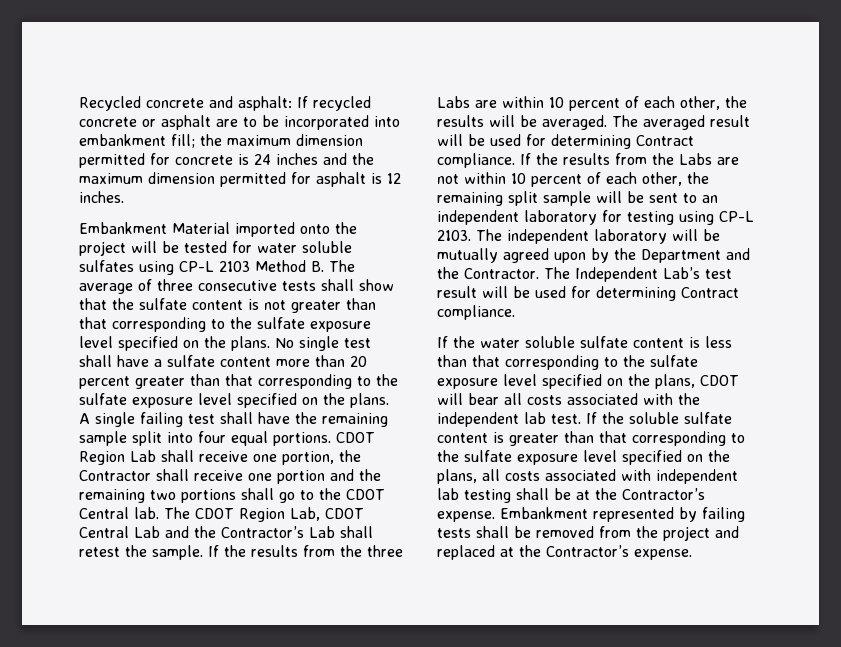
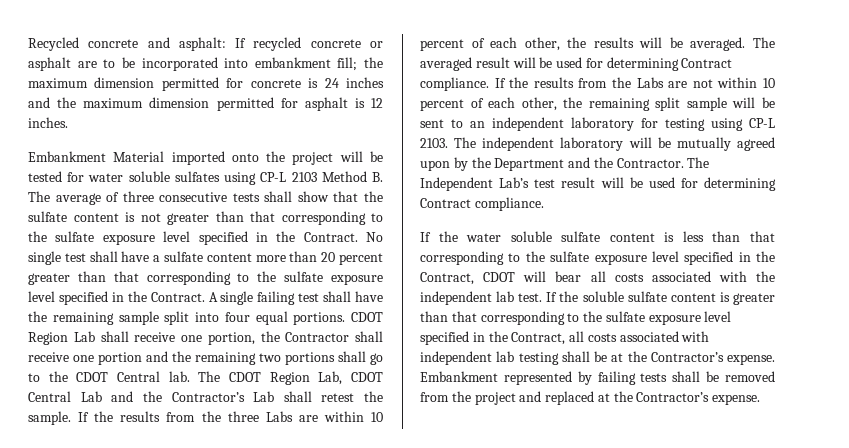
- Embankment Material imported onto the project will be tested for water soluble sulfates using CP-L 2103 Method B. The average of three consecutive tests shall show that the sulfate content is not greater than that corresponding to the sulfate exposure level specified on the plans.
+ Embankment Material imported onto the project will be tested for water soluble sulfates using CP-L 2103 Method B. The average of three consecutive tests shall show that the sulfate content is not greater than that corresponding to the sulfate exposure level specified in the Contract.
- No single test shall have a sulfate content more than 20 percent greater than that corresponding to the sulfate exposure level specified on the plans.
+ No single test shall have a sulfate content more than 20 percent greater than that corresponding to the sulfate exposure level specified in the Contract.
- If the water soluble sulfate content is less than that corresponding to the sulfate exposure level specified on the plans, CDOT will bear all costs associated with the independent lab test.
+ If the water soluble sulfate content is less than that corresponding to the sulfate exposure level specified in the Contract, CDOT will bear all costs associated with the independent lab test.
- If the soluble sulfate content is greater than that corresponding to the sulfate exposure level specified on the plans, all costs associated with independent lab testing shall be at the Contractor’s expense.
+ If the soluble sulfate content is greater than that corresponding to the sulfate exposure level specified in the Contract, all costs associated with independent lab testing shall be at the Contractor’s expense.

